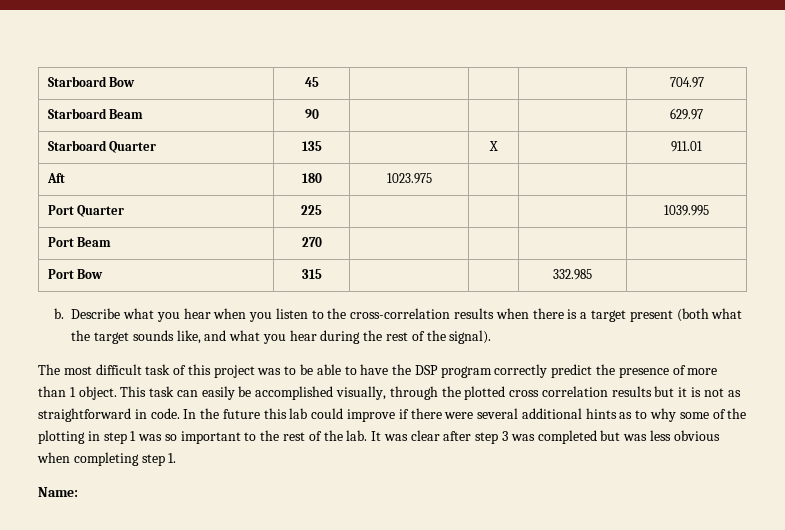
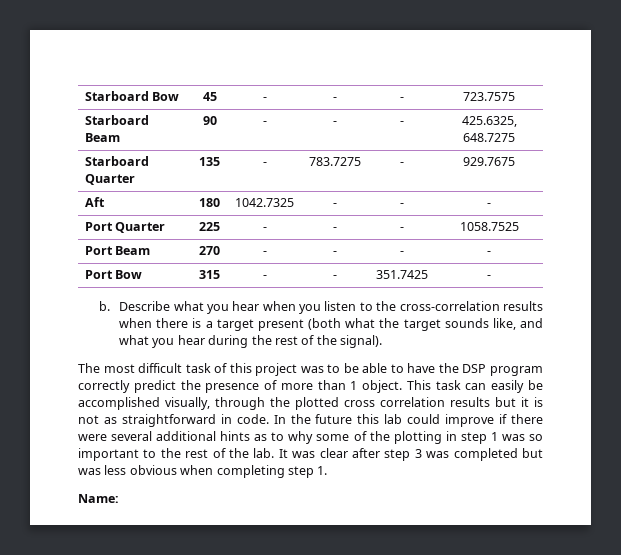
- Starboard Bow | 45 | | | | 704.97
+ Starboard Bow | 45 | - | - | - | 723.7575
- Starboard Beam | 90 | | | | 629.97
- Starboard Quarter | 135 | | X | | 911.01
- Aft | 180 | 1023.975 | | |
+ Starboard Beam | 90 | - | - | - | 425.6325, 648.7275
+ Starboard Quarter | 135 | - | 783.7275 | - | 929.7675
+ Aft | 180 | 1042.7325 | - | - | -
- Port Quarter | 225 | | | | 1039.995
+ Port Quarter | 225 | - | - | - | 1058.7525
- Port Beam | 270 | | | |
+ Port Beam | 270 | - | - | - | -
- Port Bow | 315 | | | 332.985 |
+ Port Bow | 315 | - | - | 351.7425 | -

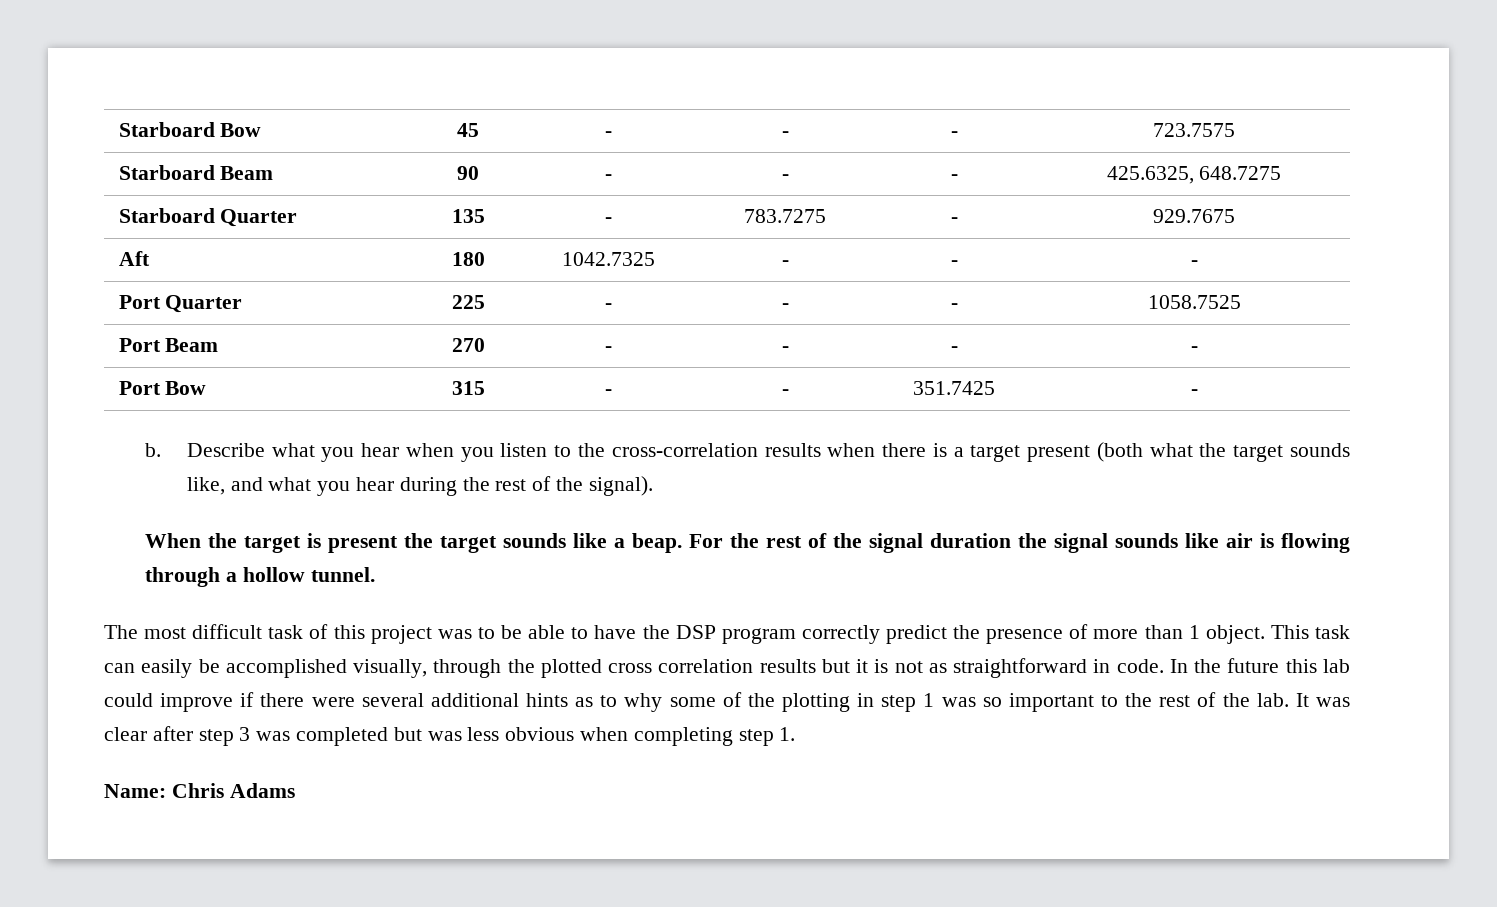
+ When the target is present the target sounds like a beap. For the rest of the signal duration the signal sounds like air is flowing through a hollow tunnel.
- Name:
+ Name: Chris Adams

